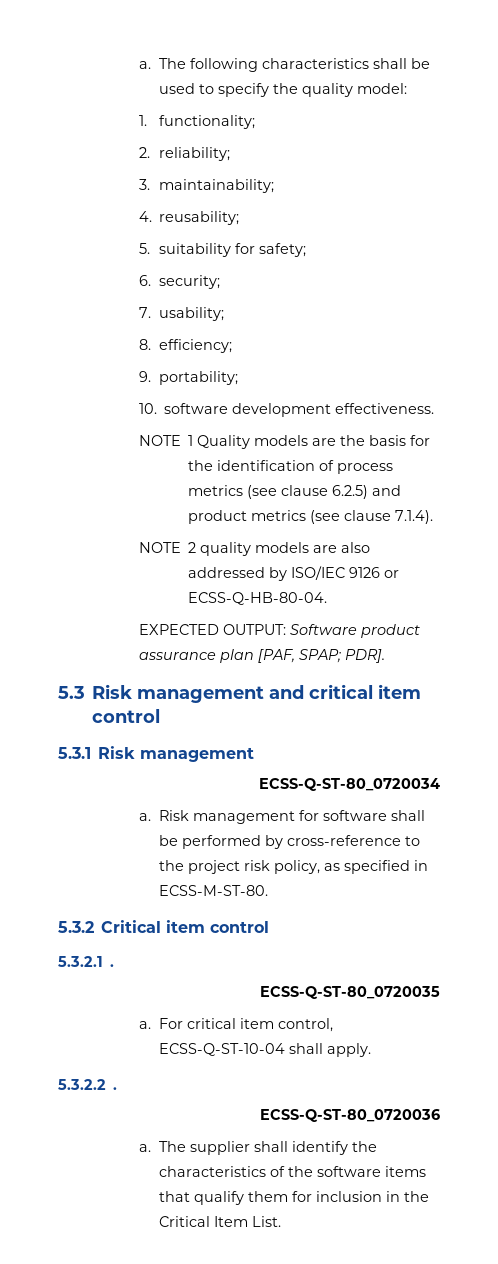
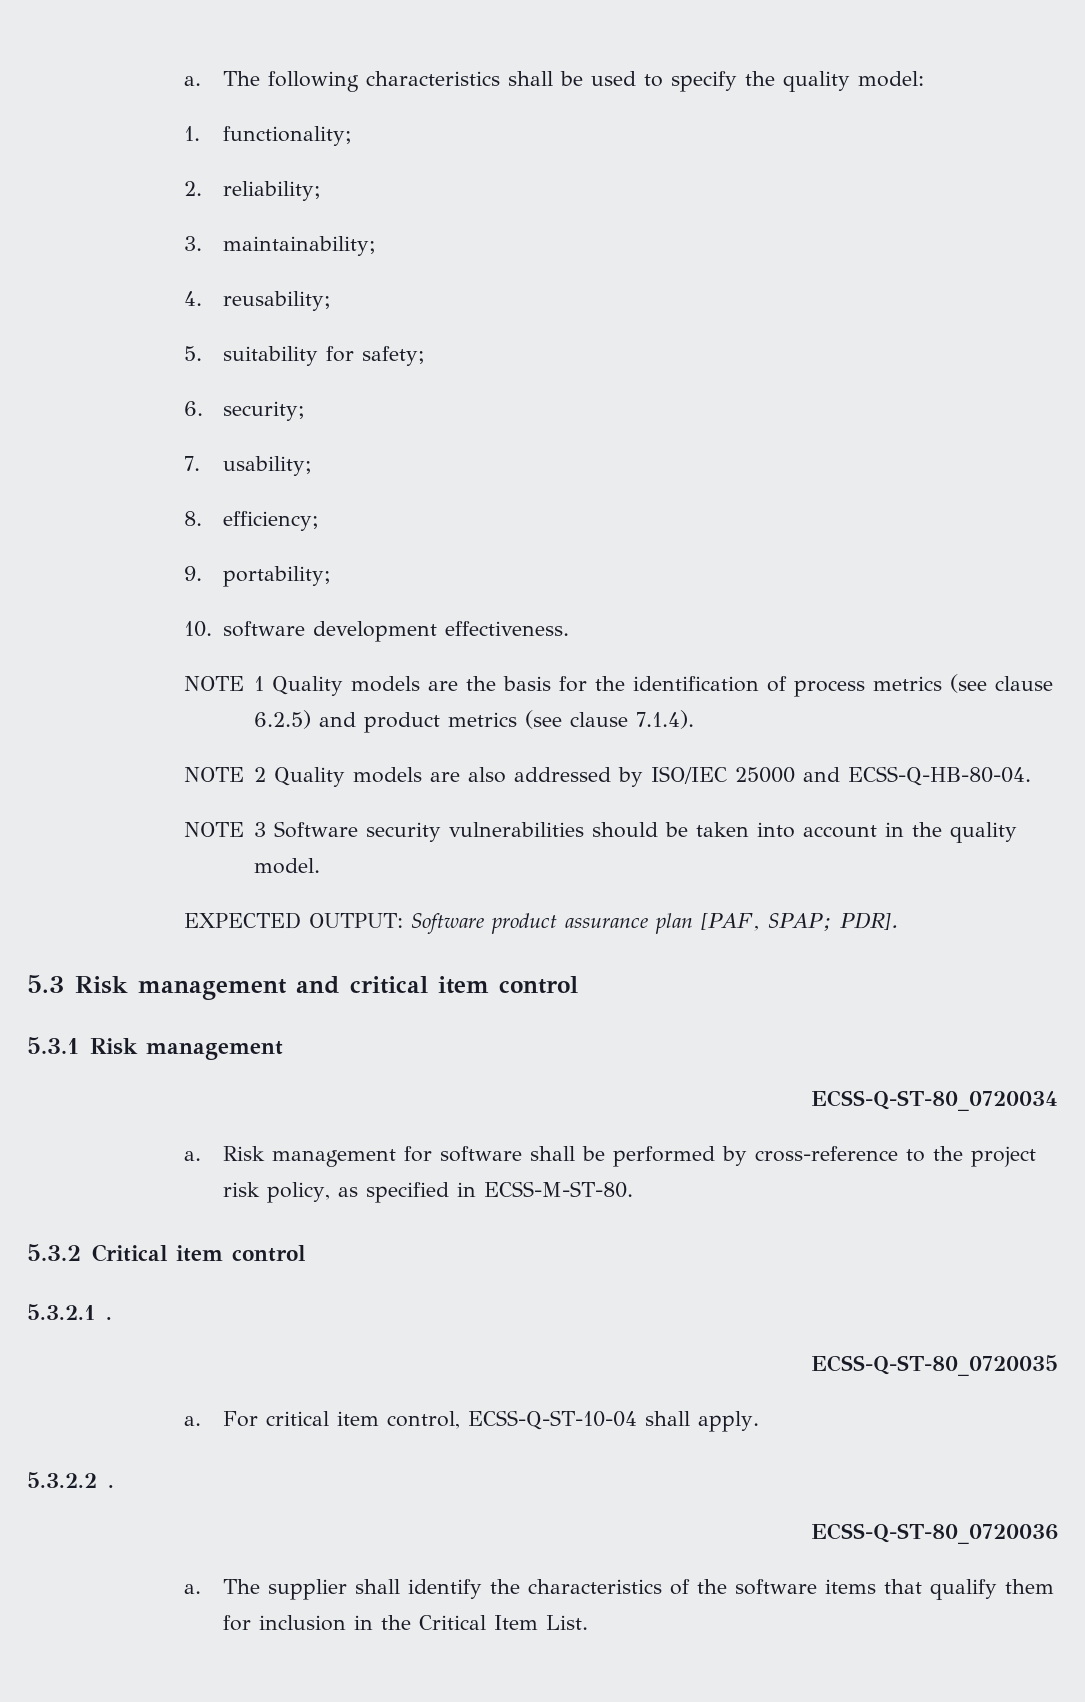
- NOTE 2 quality models are also addressed by ISO/IEC 9126 or ECSS-Q-HB-80-04.
+ NOTE 2 Quality models are also addressed by ISO/IEC 25000 and ECSS-Q-HB-80-04.
+ NOTE 3 Software security vulnerabilities should be taken into account in the quality model.

